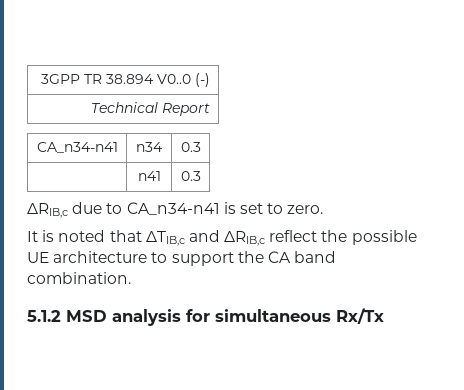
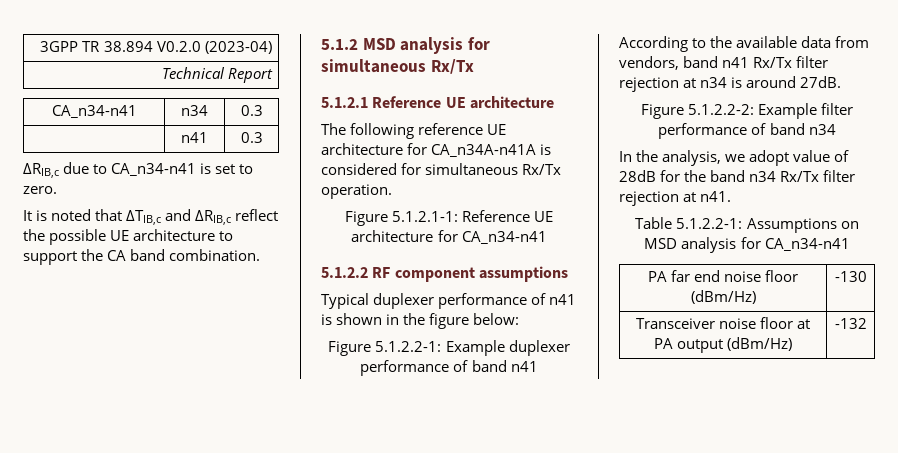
- 3GPP TR 38.894 V0..0 (-)
+ 3GPP TR 38.894 V0.2.0 (2023-04)
+ 5.1.2.1 Reference UE architecture
+ The following reference UE architecture for CA_n34A-n41A is considered for simultaneous Rx/Tx operation.
+ Figure 5.1.2.1-1: Reference UE architecture for CA_n34-n41
+ 5.1.2.2 RF component assumptions
+ Typical duplexer performance of n41 is shown in the figure below:
+ Figure 5.1.2.2-1: Example duplexer performance of band n41
+ According to the available data from vendors, band n41 Rx/Tx filter rejection at n34 is around 27dB.
+ Figure 5.1.2.2-2: Example filter performance of band n34
+ In the analysis, we adopt value of 28dB for the band n34 Rx/Tx filter rejection at n41.
+ Table 5.1.2.2-1: Assumptions on MSD analysis for CA_n34-n41
+ PA far end noise floor (dBm/Hz) | -130
+ Transceiver noise floor at PA output (dBm/Hz) | -132

